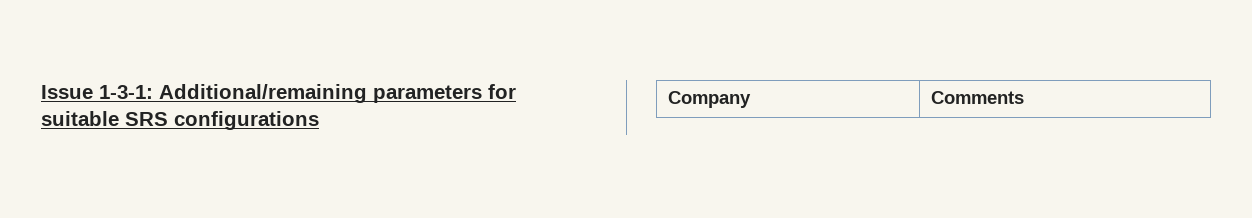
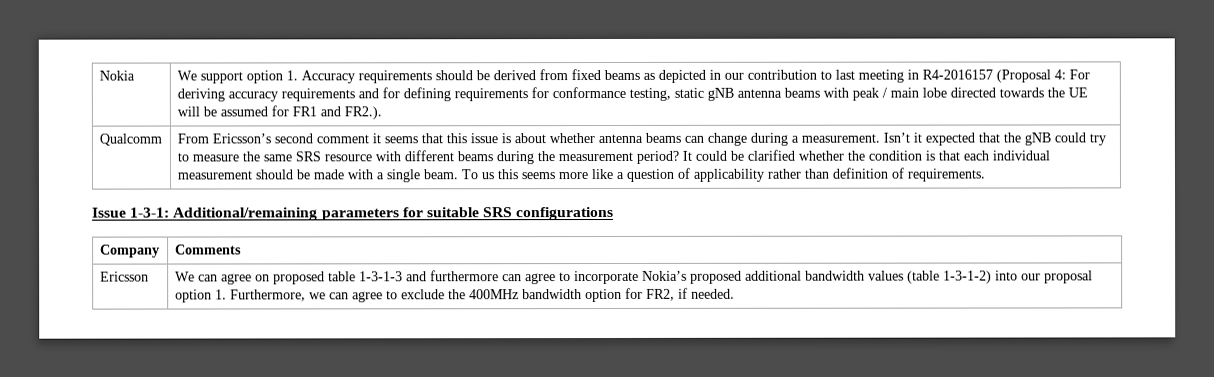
+ Nokia | We support option 1. Accuracy requirements should be derived from fixed beams as depicted in our contribution to last meeting in R4-2016157 (Proposal 4: For deriving accuracy requirements and for defining requirements for conformance testing, static gNB antenna beams with peak / main lobe directed towards the UE will be assumed for FR1 and FR2.).
+ Qualcomm | From Ericsson’s second comment it seems that this issue is about whether antenna beams can change during a measurement. Isn’t it expected that the gNB could try to measure the same SRS resource with different beams during the measurement period? It could be clarified whether the condition is that each individual measurement should be made with a single beam. To us this seems more like a question of applicability rather than definition of requirements.
+ Ericsson | We can agree on proposed table 1-3-1-3 and furthermore can agree to incorporate Nokia’s proposed additional bandwidth values (table 1-3-1-2) into our proposal option 1. Furthermore, we can agree to exclude the 400MHz bandwidth option for FR2, if needed.

